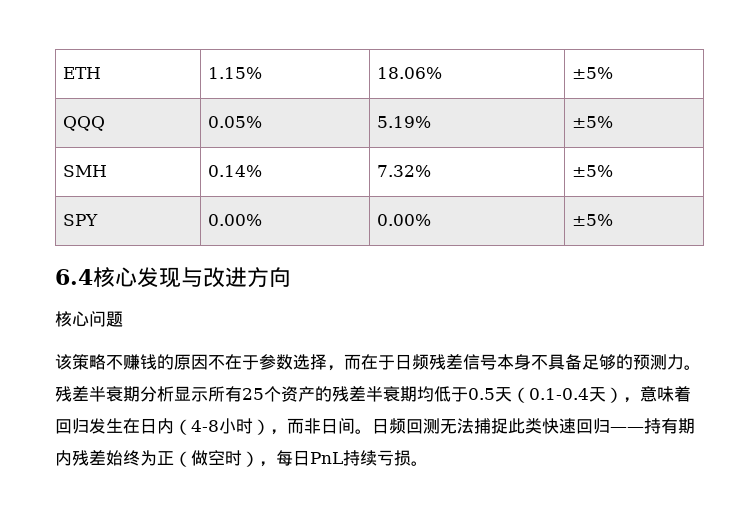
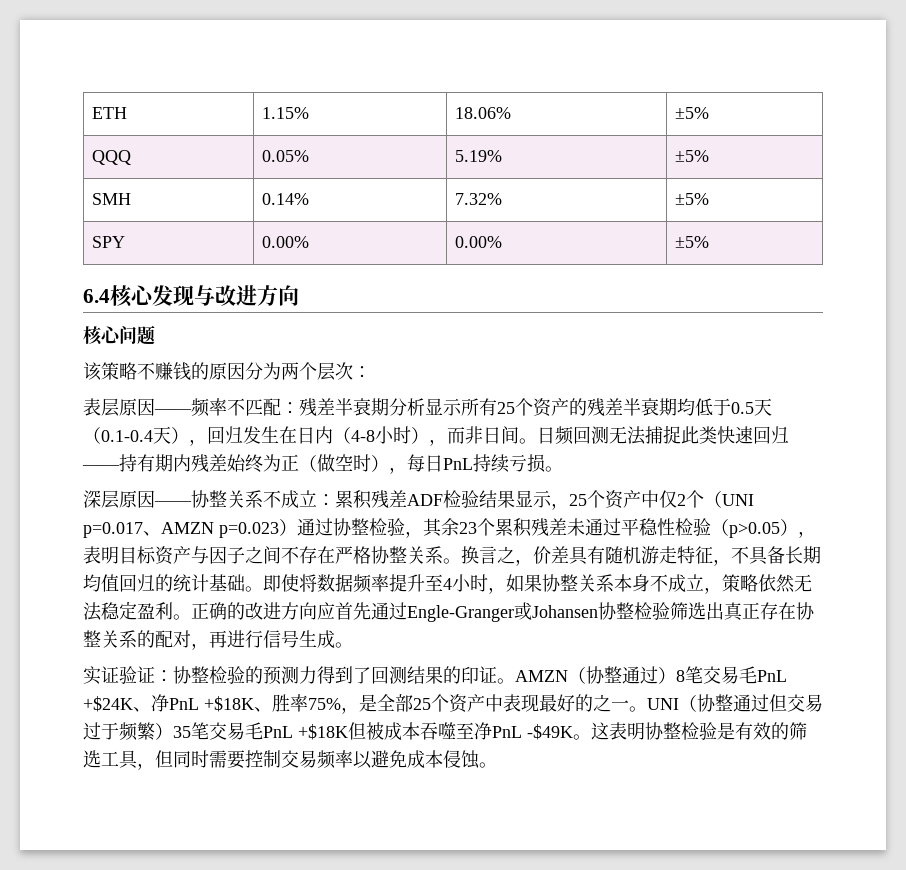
- 该策略不赚钱的原因不在于参数选择，而在于日频残差信号本身不具备足够的预测力。残差半衰期分析显示所有25个资产的残差半衰期均低于0.5天（0.1-0.4天），意味着回归发生在日内（4-8小时），而非日间。
+ 该策略不赚钱的原因分为两个层次：
+ 表层原因——频率不匹配：残差半衰期分析显示所有25个资产的残差半衰期均低于0.5天（0.1-0.4天），回归发生在日内（4-8小时），而非日间。
+ 深层原因——协整关系不成立：累积残差ADF检验结果显示，25个资产中仅2个（UNI p=0.017、AMZN p=0.023）通过协整检验，其余23个累积残差未通过平稳性检验（p>0.05），表明目标资产与因子之间不存在严格协整关系。换言之，价差具有随机游走特征，不具备长期均值回归的统计基础。即使将数据频率提升至4小时，如果协整关系本身不成立，策略依然无法稳定盈利。正确的改进方向应首先通过Engle-Granger或Johansen协整检验筛选出真正存在协整关系的配对，再进行信号生成。
+ 实证验证：协整检验的预测力得到了回测结果的印证。AMZN（协整通过）8笔交易毛PnL +$24K、净PnL +$18K、胜率75%，是全部25个资产中表现最好的之一。UNI（协整通过但交易过于频繁）35笔交易毛PnL +$18K但被成本吞噬至净PnL -$49K。这表明协整检验是有效的筛选工具，但同时需要控制交易频率以避免成本侵蚀。

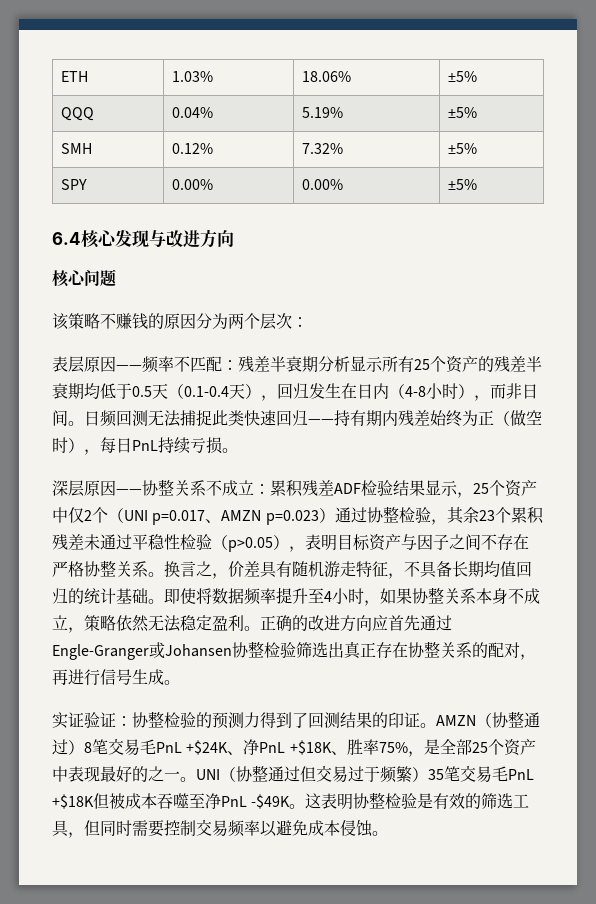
- ETH | 1.15% | 18.06% | ±5%
+ ETH | 1.03% | 18.06% | ±5%
- QQQ | 0.05% | 5.19% | ±5%
+ QQQ | 0.04% | 5.19% | ±5%
- SMH | 0.14% | 7.32% | ±5%
+ SMH | 0.12% | 7.32% | ±5%

